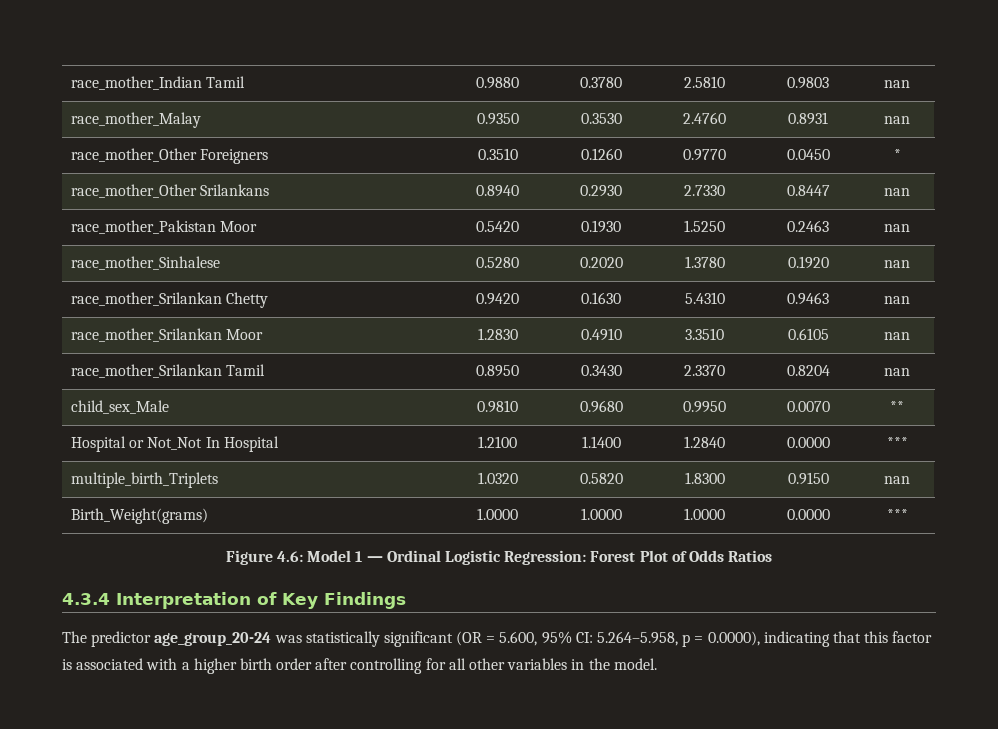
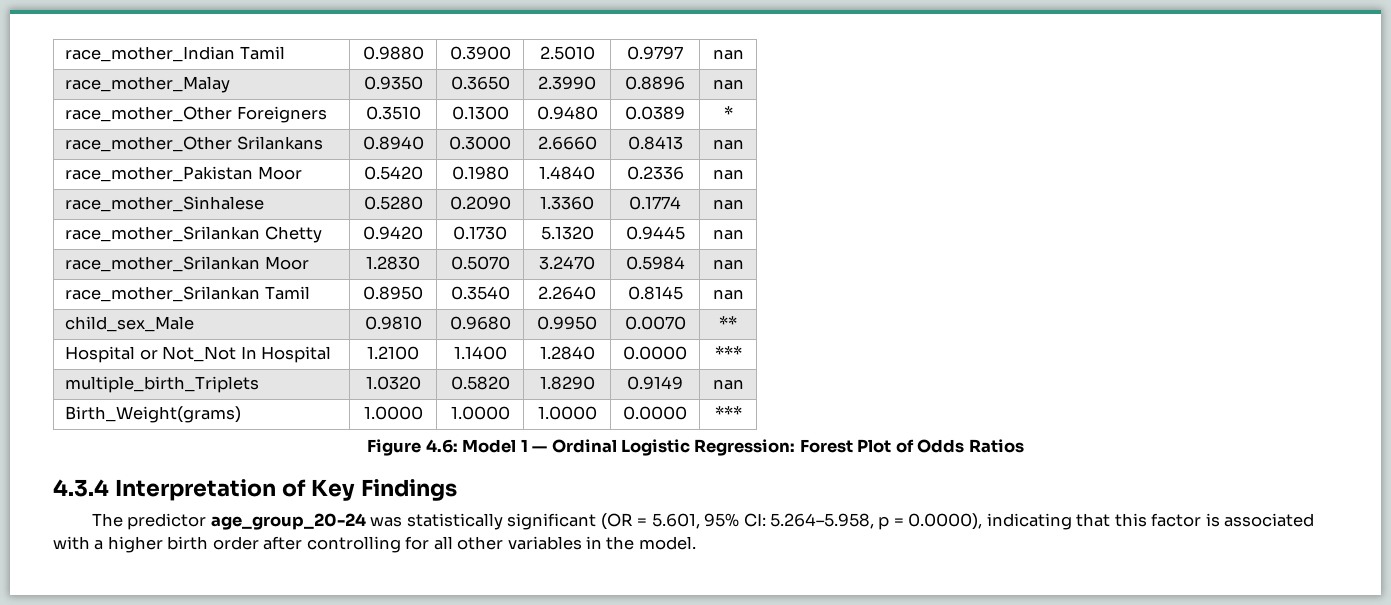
- race_mother_Indian Tamil | 0.9880 | 0.3780 | 2.5810 | 0.9803 | nan
+ race_mother_Indian Tamil | 0.9880 | 0.3900 | 2.5010 | 0.9797 | nan
- race_mother_Malay | 0.9350 | 0.3530 | 2.4760 | 0.8931 | nan
+ race_mother_Malay | 0.9350 | 0.3650 | 2.3990 | 0.8896 | nan
- race_mother_Other Foreigners | 0.3510 | 0.1260 | 0.9770 | 0.0450 | *
+ race_mother_Other Foreigners | 0.3510 | 0.1300 | 0.9480 | 0.0389 | *
- race_mother_Other Srilankans | 0.8940 | 0.2930 | 2.7330 | 0.8447 | nan
+ race_mother_Other Srilankans | 0.8940 | 0.3000 | 2.6660 | 0.8413 | nan
- race_mother_Pakistan Moor | 0.5420 | 0.1930 | 1.5250 | 0.2463 | nan
+ race_mother_Pakistan Moor | 0.5420 | 0.1980 | 1.4840 | 0.2336 | nan
- race_mother_Sinhalese | 0.5280 | 0.2020 | 1.3780 | 0.1920 | nan
+ race_mother_Sinhalese | 0.5280 | 0.2090 | 1.3360 | 0.1774 | nan
- race_mother_Srilankan Chetty | 0.9420 | 0.1630 | 5.4310 | 0.9463 | nan
+ race_mother_Srilankan Chetty | 0.9420 | 0.1730 | 5.1320 | 0.9445 | nan
- race_mother_Srilankan Moor | 1.2830 | 0.4910 | 3.3510 | 0.6105 | nan
+ race_mother_Srilankan Moor | 1.2830 | 0.5070 | 3.2470 | 0.5984 | nan
- race_mother_Srilankan Tamil | 0.8950 | 0.3430 | 2.3370 | 0.8204 | nan
+ race_mother_Srilankan Tamil | 0.8950 | 0.3540 | 2.2640 | 0.8145 | nan
- multiple_birth_Triplets | 1.0320 | 0.5820 | 1.8300 | 0.9150 | nan
+ multiple_birth_Triplets | 1.0320 | 0.5820 | 1.8290 | 0.9149 | nan
- The predictor age_group_20-24 was statistically significant (OR = 5.600, 95% CI: 5.264–5.958, p = 0.0000), indicating that this factor is associated with a higher birth order after controlling for all other variables in the model.
+ The predictor age_group_20-24 was statistically significant (OR = 5.601, 95% CI: 5.264–5.958, p = 0.0000), indicating that this factor is associated with a higher birth order after controlling for all other variables in the model.

